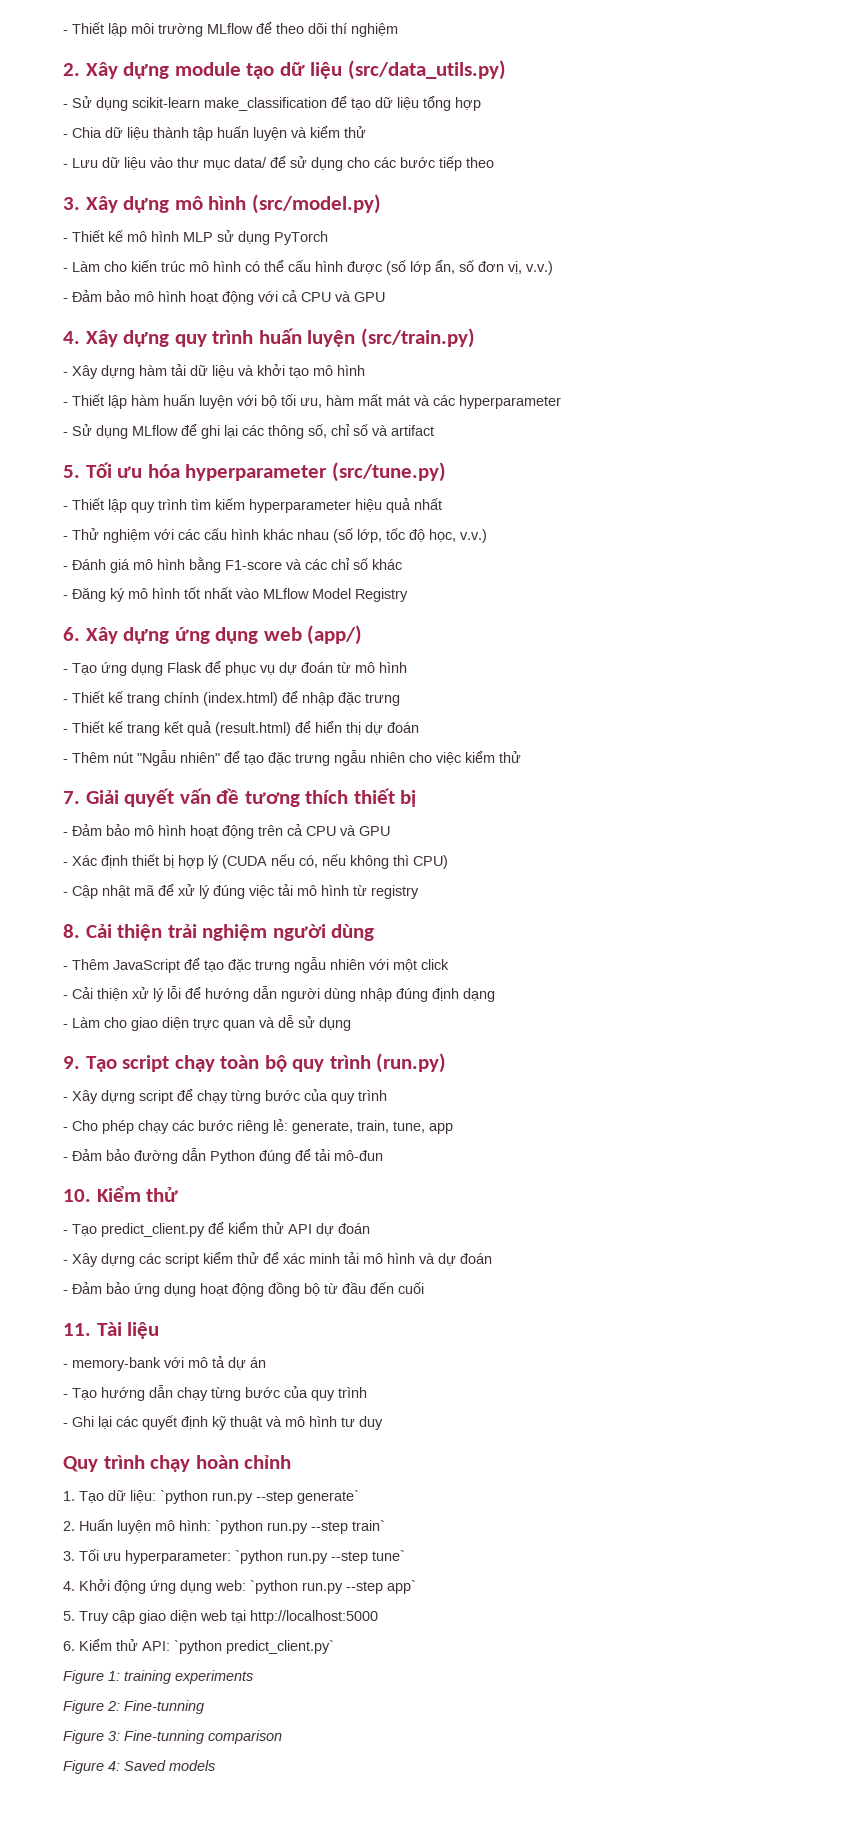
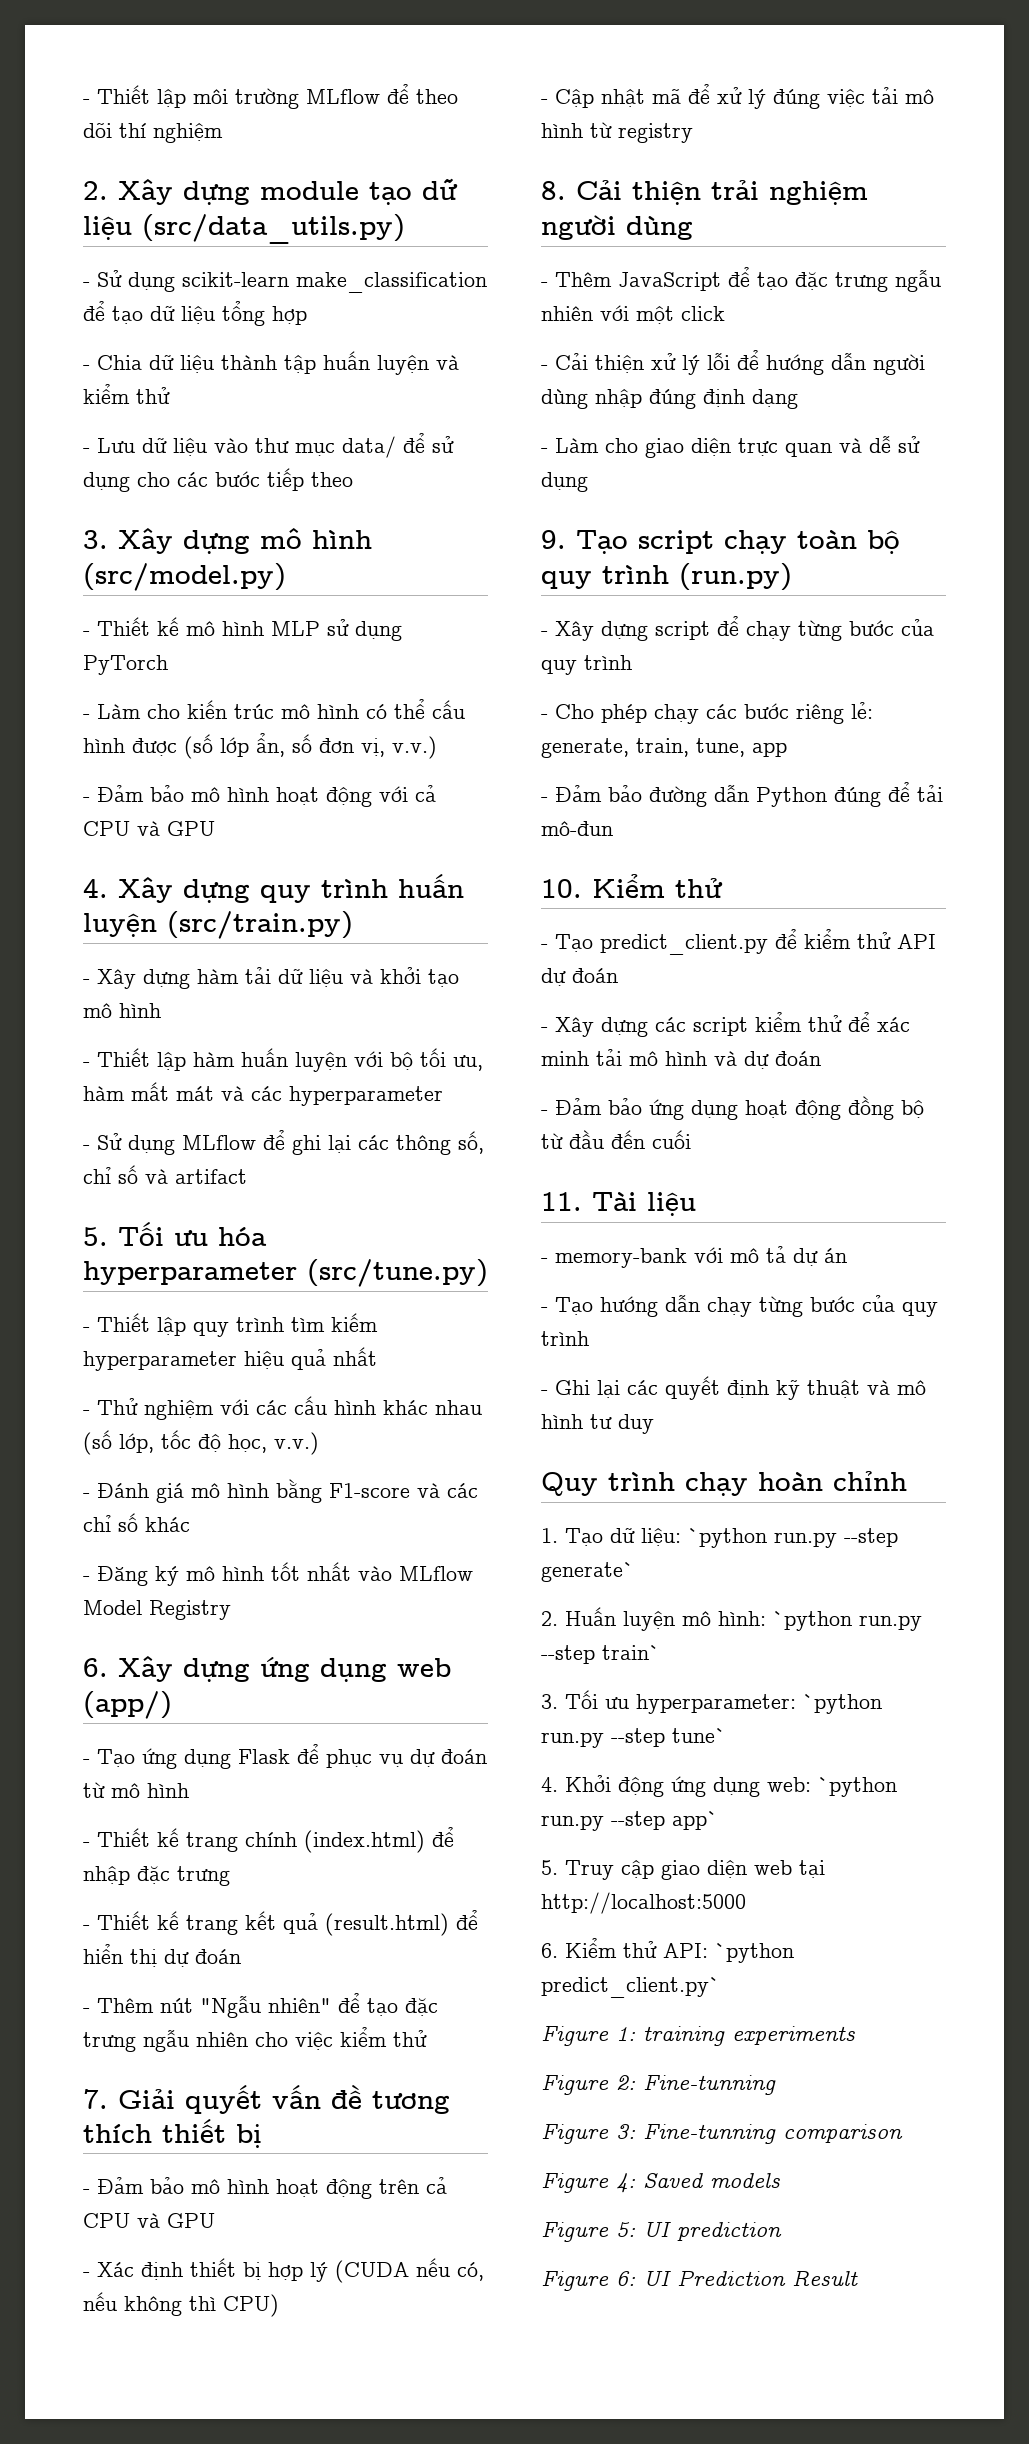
+ Figure 5: UI prediction
+ Figure 6: UI Prediction Result

